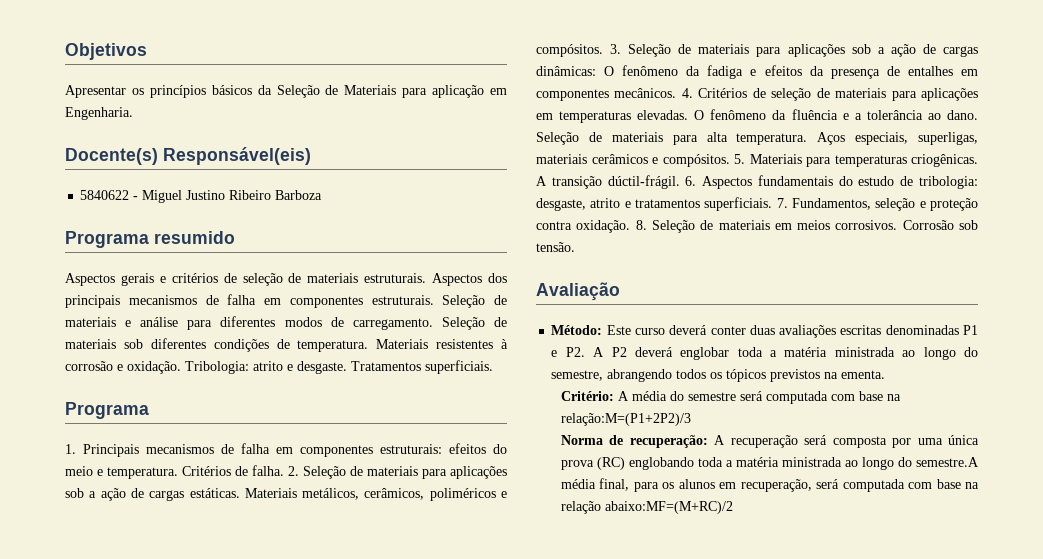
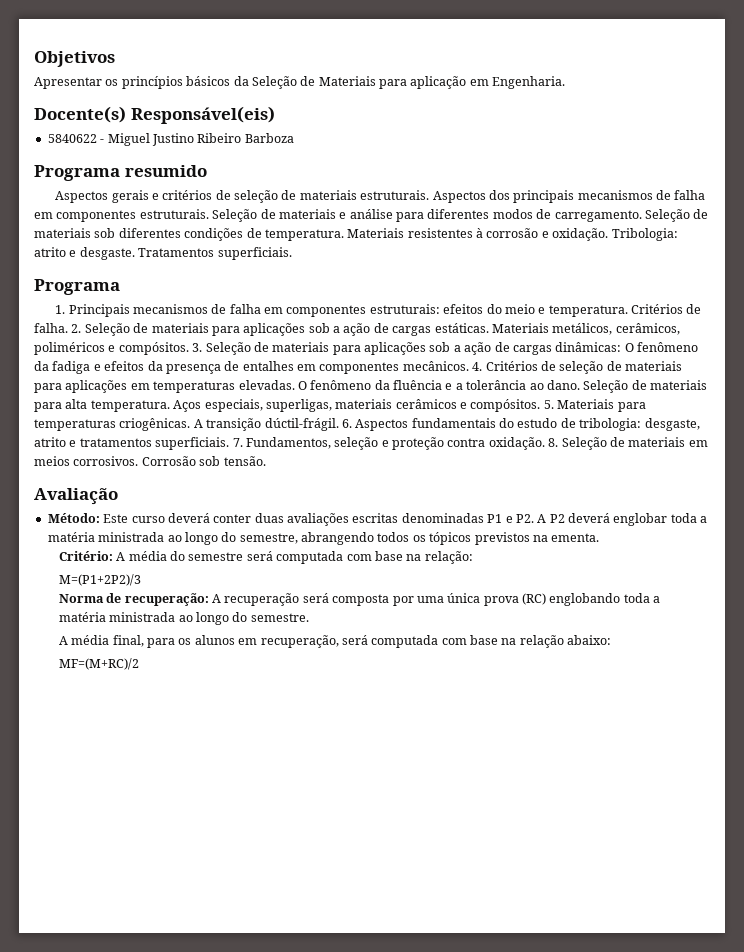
- Critério: A média do semestre será computada com base na relação:M=(P1+2P2)/3
+ Critério: A média do semestre será computada com base na relação:
+ M=(P1+2P2)/3
- Norma de recuperação: A recuperação será composta por uma única prova (RC) englobando toda a matéria ministrada ao longo do semestre.A média final, para os alunos em recuperação, será computada com base na relação abaixo:MF=(M+RC)/2
+ Norma de recuperação: A recuperação será composta por uma única prova (RC) englobando toda a matéria ministrada ao longo do semestre.
+ A média final, para os alunos em recuperação, será computada com base na relação abaixo:
+ MF=(M+RC)/2

